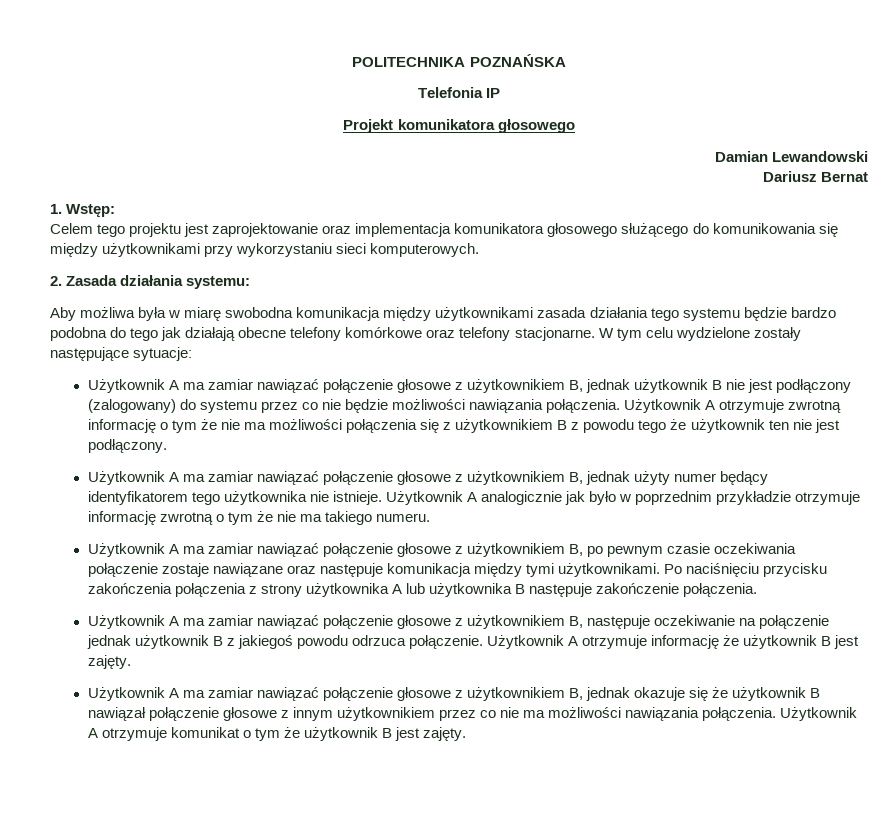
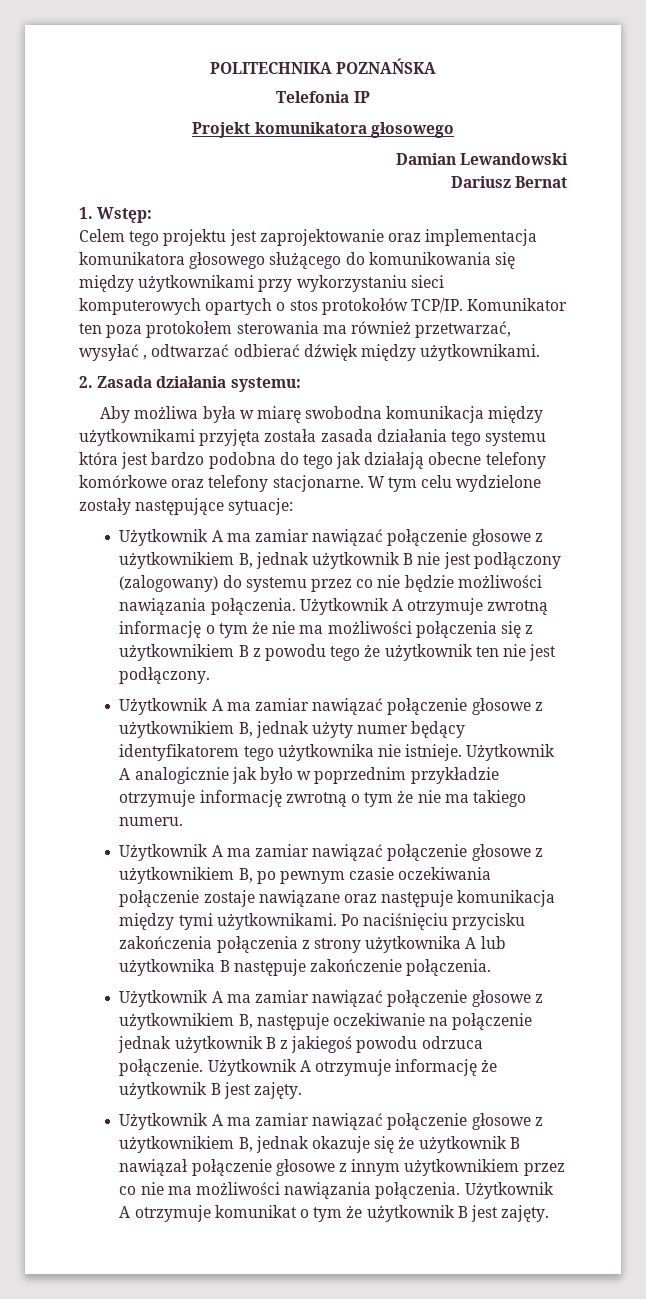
- Celem tego projektu jest zaprojektowanie oraz implementacja komunikatora głosowego służącego do komunikowania się między użytkownikami przy wykorzystaniu sieci komputerowych.
+ Celem tego projektu jest zaprojektowanie oraz implementacja komunikatora głosowego służącego do komunikowania się między użytkownikami przy wykorzystaniu sieci komputerowych opartych o stos protokołów TCP/IP. Komunikator ten poza protokołem sterowania ma również przetwarzać, wysyłać , odtwarzać odbierać dźwięk między użytkownikami.
- Aby możliwa była w miarę swobodna komunikacja między użytkownikami zasada działania tego systemu będzie bardzo podobna do tego jak działają obecne telefony komórkowe oraz telefony stacjonarne.
+ Aby możliwa była w miarę swobodna komunikacja między użytkownikami przyjęta została zasada działania tego systemu która jest bardzo podobna do tego jak działają obecne telefony komórkowe oraz telefony stacjonarne.

